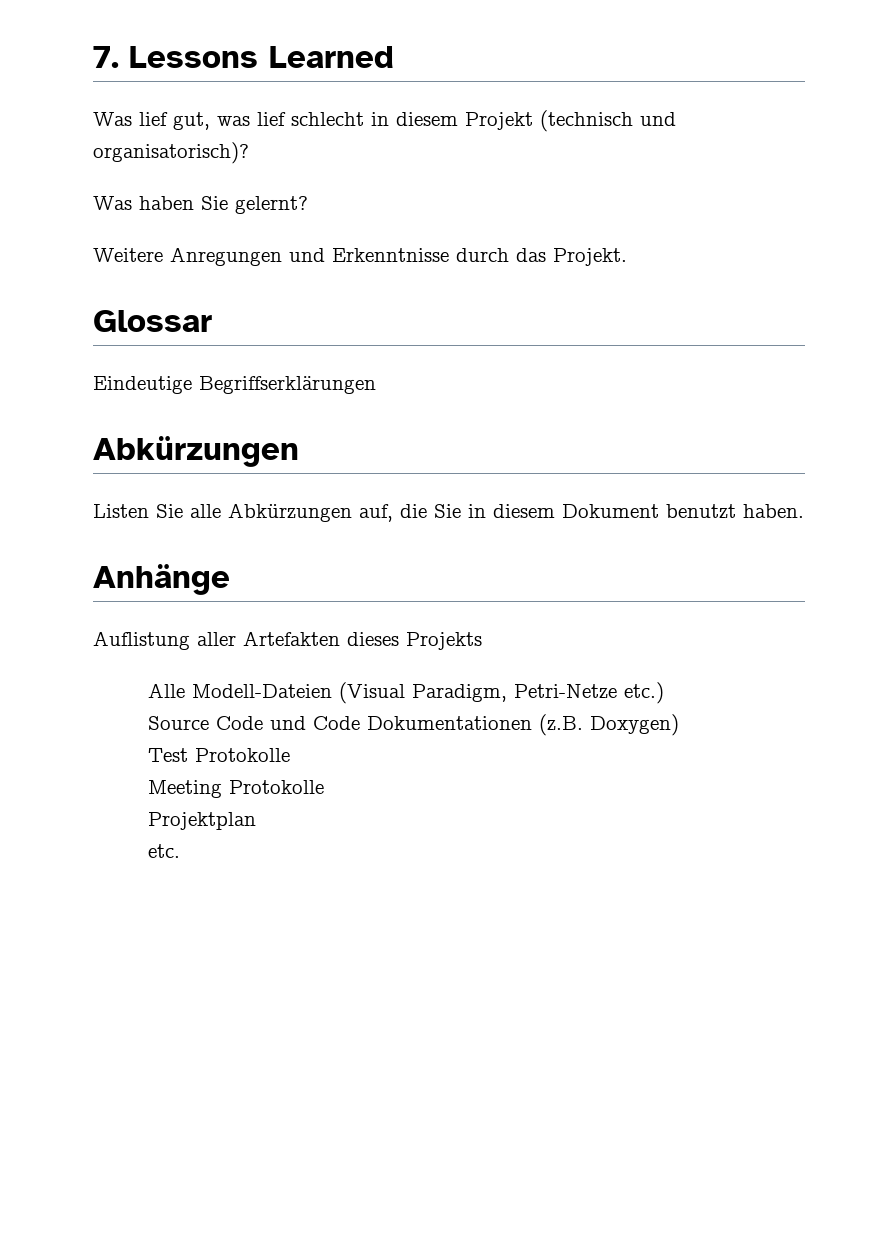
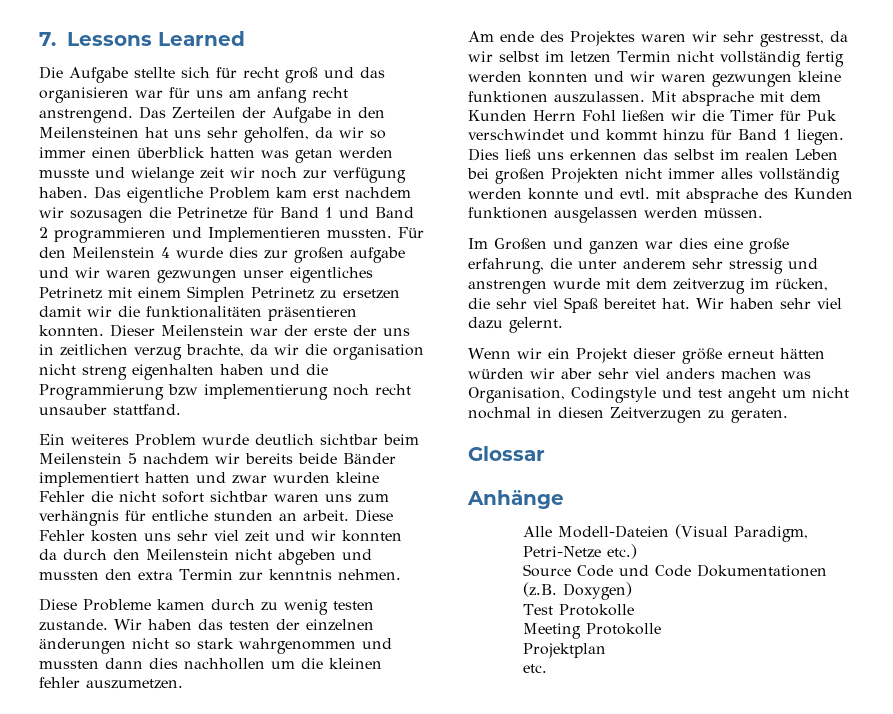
- Was lief gut, was lief schlecht in diesem Projekt (technisch und organisatorisch)?
- Was haben Sie gelernt?
- Weitere Anregungen und Erkenntnisse durch das Projekt.
+ Die Aufgabe stellte sich für recht groß und das organisieren war für uns am anfang recht anstrengend. Das Zerteilen der Aufgabe in den Meilensteinen hat uns sehr geholfen, da wir so immer einen überblick hatten was getan werden musste und wielange zeit wir noch zur verfügung haben. Das eigentliche Problem kam erst nachdem wir sozusagen die Petrinetze für Band 1 und Band 2 programmieren und Implementieren mussten. Für den Meilenstein 4 wurde dies zur großen aufgabe und wir waren gezwungen unser eigentliches Petrinetz mit einem Simplen Petrinetz zu ersetzen damit wir die funktionalitäten präsentieren konnten. Dieser Meilenstein war der erste der uns in zeitlichen verzug brachte, da wir die organisation nicht streng eigenhalten haben und die Programmierung bzw implementierung noch recht unsauber stattfand.
+ Ein weiteres Problem wurde deutlich sichtbar beim Meilenstein 5 nachdem wir bereits beide Bänder implementiert hatten und zwar wurden kleine Fehler die nicht sofort sichtbar waren uns zum verhängnis für entliche stunden an arbeit. Diese Fehler kosten uns sehr viel zeit und wir konnten da durch den Meilenstein nicht abgeben und mussten den extra Termin zur kenntnis nehmen.
+ Diese Probleme kamen durch zu wenig testen zustande. Wir haben das testen der einzelnen änderungen nicht so stark wahrgenommen und mussten dann dies nachhollen um die kleinen fehler auszumetzen.
+ Am ende des Projektes waren wir sehr gestresst, da wir selbst im letzen Termin nicht vollständig fertig werden konnten und wir waren gezwungen kleine funktionen auszulassen. Mit absprache mit dem Kunden Herrn Fohl ließen wir die Timer für Puk verschwindet und kommt hinzu für Band 1 liegen. Dies ließ uns erkennen das selbst im realen Leben bei großen Projekten nicht immer alles vollständig werden konnte und evtl. mit absprache des Kunden funktionen ausgelassen werden müssen.
+ Im Großen und ganzen war dies eine große erfahrung, die unter anderem sehr stressig und anstrengen wurde mit dem zeitverzug im rücken, die sehr viel Spaß bereitet hat. Wir haben sehr viel dazu gelernt.
+ Wenn wir ein Projekt dieser größe erneut hätten würden wir aber sehr viel anders machen was Organisation, Codingstyle und test angeht um nicht nochmal in diesen Zeitverzugen zu geraten.
  Glossar
- Eindeutige Begriffserklärungen
- Abkürzungen
- Listen Sie alle Abkürzungen auf, die Sie in diesem Dokument benutzt haben.
  Anhänge
- Auflistung aller Artefakten dieses Projekts

